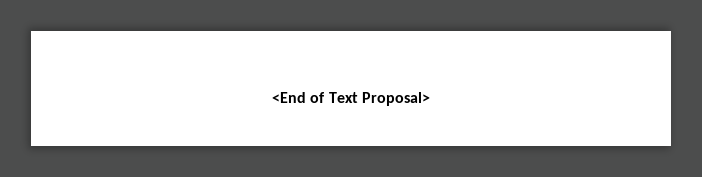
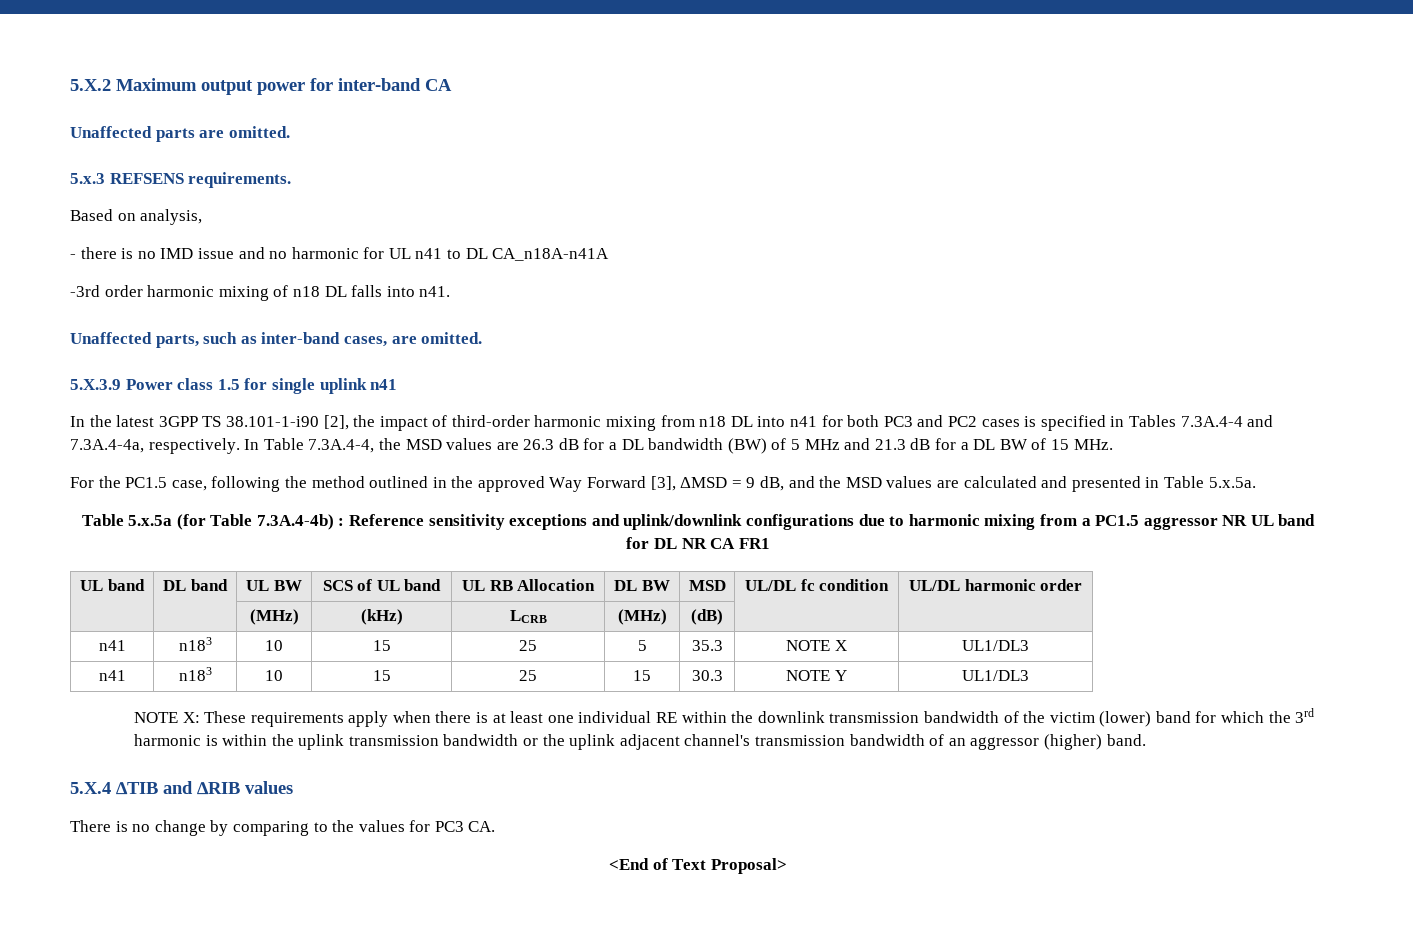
+ 5.X.2 Maximum output power for inter-band CA
+ Unaffected parts are omitted.
+ 5.x.3 REFSENS requirements.
+ Based on analysis,
+ - there is no IMD issue and no harmonic for UL n41 to DL CA_n18A-n41A
+ -3rd order harmonic mixing of n18 DL falls into n41.
+ Unaffected parts, such as inter-band cases, are omitted.
+ 5.X.3.9 Power class 1.5 for single uplink n41
+ In the latest 3GPP TS 38.101-1-i90 [2], the impact of third-order harmonic mixing from n18 DL into n41 for both PC3 and PC2 cases is specified in Tables 7.3A.4-4 and 7.3A.4-4a, respectively. In Table 7.3A.4-4, the MSD values are 26.3 dB for a DL bandwidth (BW) of 5 MHz and 21.3 dB for a DL BW of 15 MHz.
+ For the PC1.5 case, following the method outlined in the approved Way Forward [3], ΔMSD = 9 dB, and the MSD values are calculated and presented in Table 5.x.5a.
+ Table 5.x.5a (for Table 7.3A.4-4b) : Reference sensitivity exceptions and uplink/downlink configurations due to harmonic mixing from a PC1.5 aggressor NR UL band for DL NR CA FR1
+ UL band | DL band | UL BW | SCS of UL band | UL RB Allocation | DL BW | MSD | UL/DL fc condition | UL/DL harmonic order
+ | | (MHz) | (kHz) | LCRB | (MHz) | (dB) | |
+ n41 | n183 | 10 | 15 | 25 | 5 | 35.3 | NOTE X | UL1/DL3
+ n41 | n183 | 10 | 15 | 25 | 15 | 30.3 | NOTE Y | UL1/DL3
+ NOTE X: These requirements apply when there is at least one individual RE within the downlink transmission bandwidth of the victim (lower) band for which the 3rd harmonic is within the uplink transmission bandwidth or the uplink adjacent channel's transmission bandwidth of an aggressor (higher) band.
+ 5.X.4 ∆TIB and ∆RIB values
+ There is no change by comparing to the values for PC3 CA.

